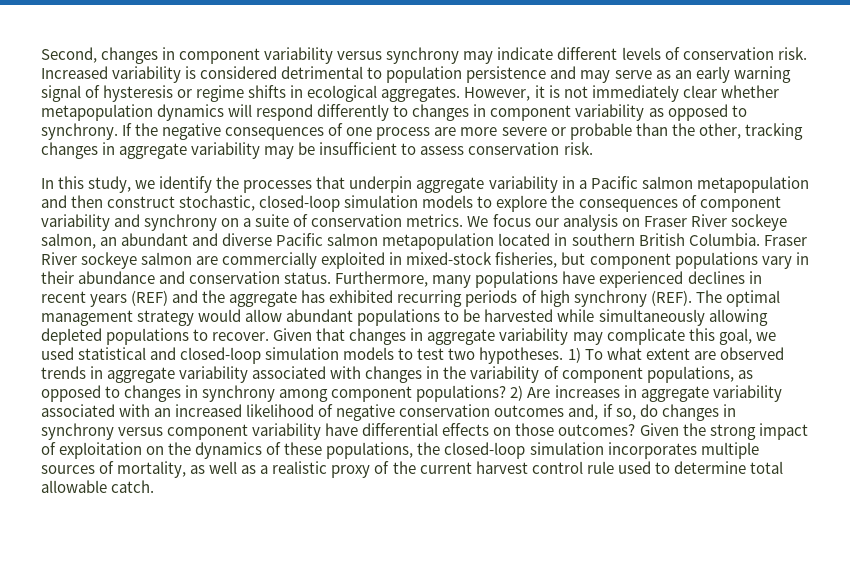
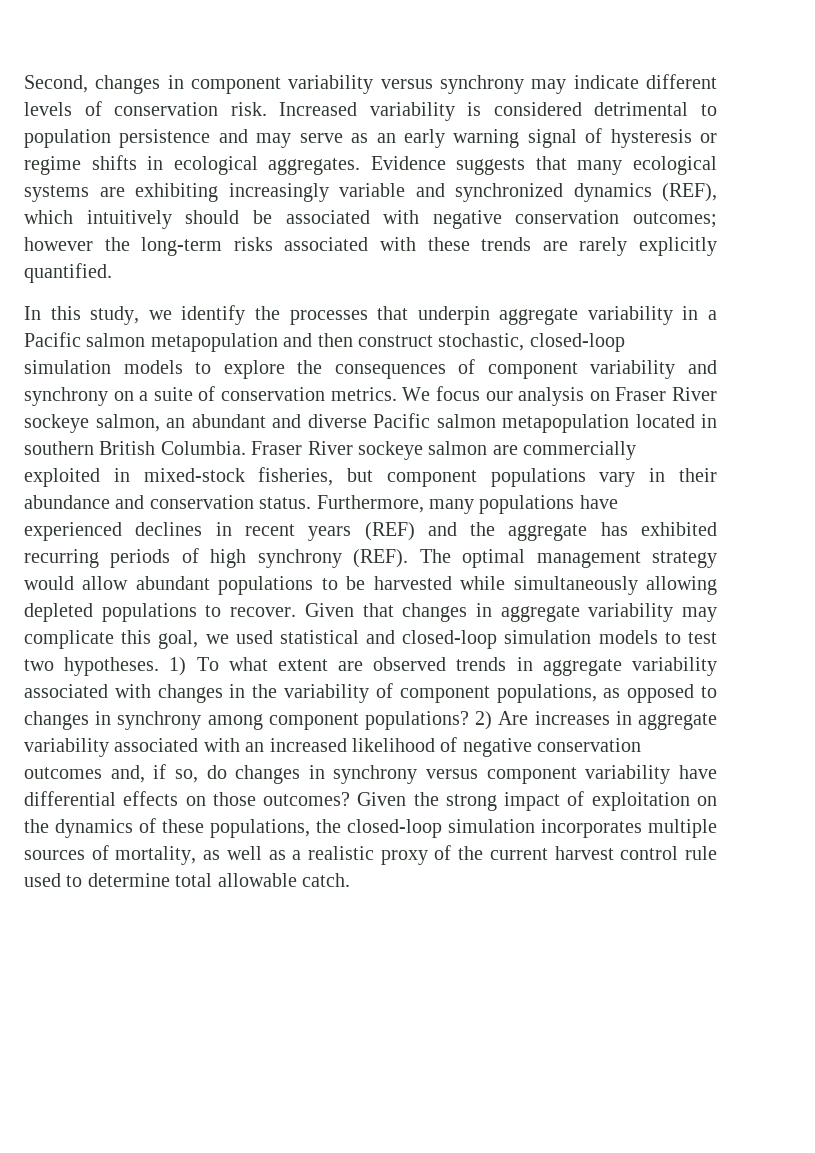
- However, it is not immediately clear whether metapopulation dynamics will respond differently to changes in component variability as opposed to synchrony. If the negative consequences of one process are more severe or probable than the other, tracking changes in aggregate variability may be insufficient to assess conservation risk.
+ Evidence suggests that many ecological systems are exhibiting increasingly variable and synchronized dynamics (REF), which intuitively should be associated with negative conservation outcomes; however the long-term risks associated with these trends are rarely explicitly quantified.

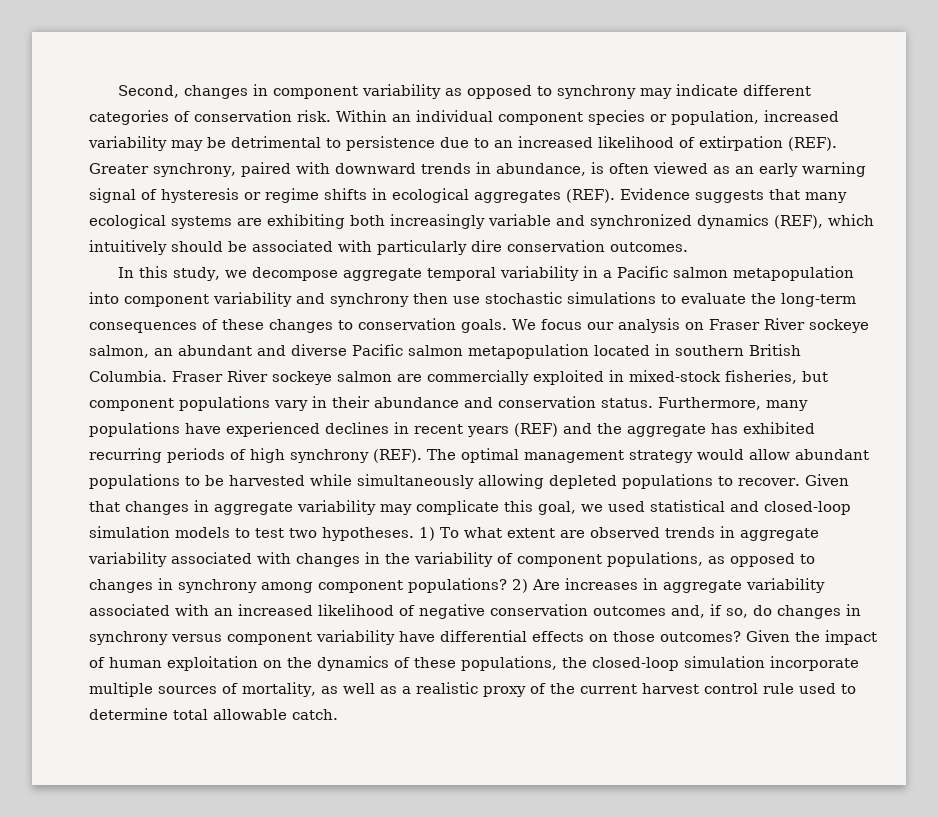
- Second, changes in component variability versus synchrony may indicate different levels of conservation risk.
+ Second, changes in component variability as opposed to synchrony may indicate different categories of conservation risk.
- Increased variability is considered detrimental to population persistence and may serve as an early warning signal of hysteresis or regime shifts in ecological aggregates.
+ Within an individual component species or population, increased variability may be detrimental to persistence due to an increased likelihood of extirpation (REF). Greater synchrony, paired with downward trends in abundance, is often viewed as an early warning signal of hysteresis or regime shifts in ecological aggregates (REF).
- Evidence suggests that many ecological systems are exhibiting increasingly variable and synchronized dynamics (REF), which intuitively should be associated with negative conservation outcomes; however the long-term risks associated with these trends are rarely explicitly quantified.
- In this study, we identify the processes that underpin aggregate variability in a Pacific salmon metapopulation and then construct stochastic, closed-loop simulation models to explore the consequences of component variability and synchrony on a suite of conservation metrics.
+ Evidence suggests that many ecological systems are exhibiting both increasingly variable and synchronized dynamics (REF), which intuitively should be associated with particularly dire conservation outcomes.
+ In this study, we decompose aggregate temporal variability in a Pacific salmon metapopulation into component variability and synchrony then use stochastic simulations to evaluate the long-term consequences of these changes to conservation goals.
- Given the strong impact of exploitation on the dynamics of these populations, the closed-loop simulation incorporates multiple sources of mortality, as well as a realistic proxy of the current harvest control rule used to determine total allowable catch.
+ Given the impact of human exploitation on the dynamics of these populations, the closed-loop simulation incorporate multiple sources of mortality, as well as a realistic proxy of the current harvest control rule used to determine total allowable catch.

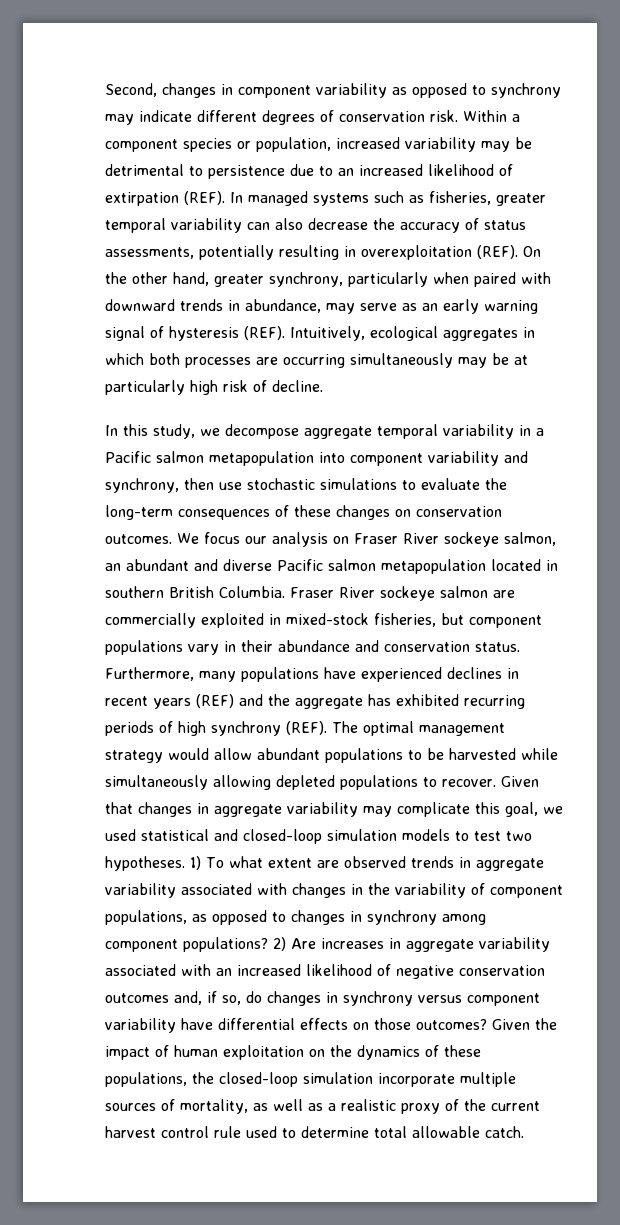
- Second, changes in component variability as opposed to synchrony may indicate different categories of conservation risk.
+ Second, changes in component variability as opposed to synchrony may indicate different degrees of conservation risk.
- Within an individual component species or population, increased variability may be detrimental to persistence due to an increased likelihood of extirpation (REF).
+ Within a component species or population, increased variability may be detrimental to persistence due to an increased likelihood of extirpation (REF).
- Greater synchrony, paired with downward trends in abundance, is often viewed as an early warning signal of hysteresis or regime shifts in ecological aggregates (REF). Evidence suggests that many ecological systems are exhibiting both increasingly variable and synchronized dynamics (REF), which intuitively should be associated with particularly dire conservation outcomes.
+ In managed systems such as fisheries, greater temporal variability can also decrease the accuracy of status assessments, potentially resulting in overexploitation (REF). On the other hand, greater synchrony, particularly when paired with downward trends in abundance, may serve as an early warning signal of hysteresis (REF). Intuitively, ecological aggregates in which both processes are occurring simultaneously may be at particularly high risk of decline.
- In this study, we decompose aggregate temporal variability in a Pacific salmon metapopulation into component variability and synchrony then use stochastic simulations to evaluate the long-term consequences of these changes to conservation goals.
+ In this study, we decompose aggregate temporal variability in a Pacific salmon metapopulation into component variability and synchrony, then use stochastic simulations to evaluate the long-term consequences of these changes on conservation outcomes.

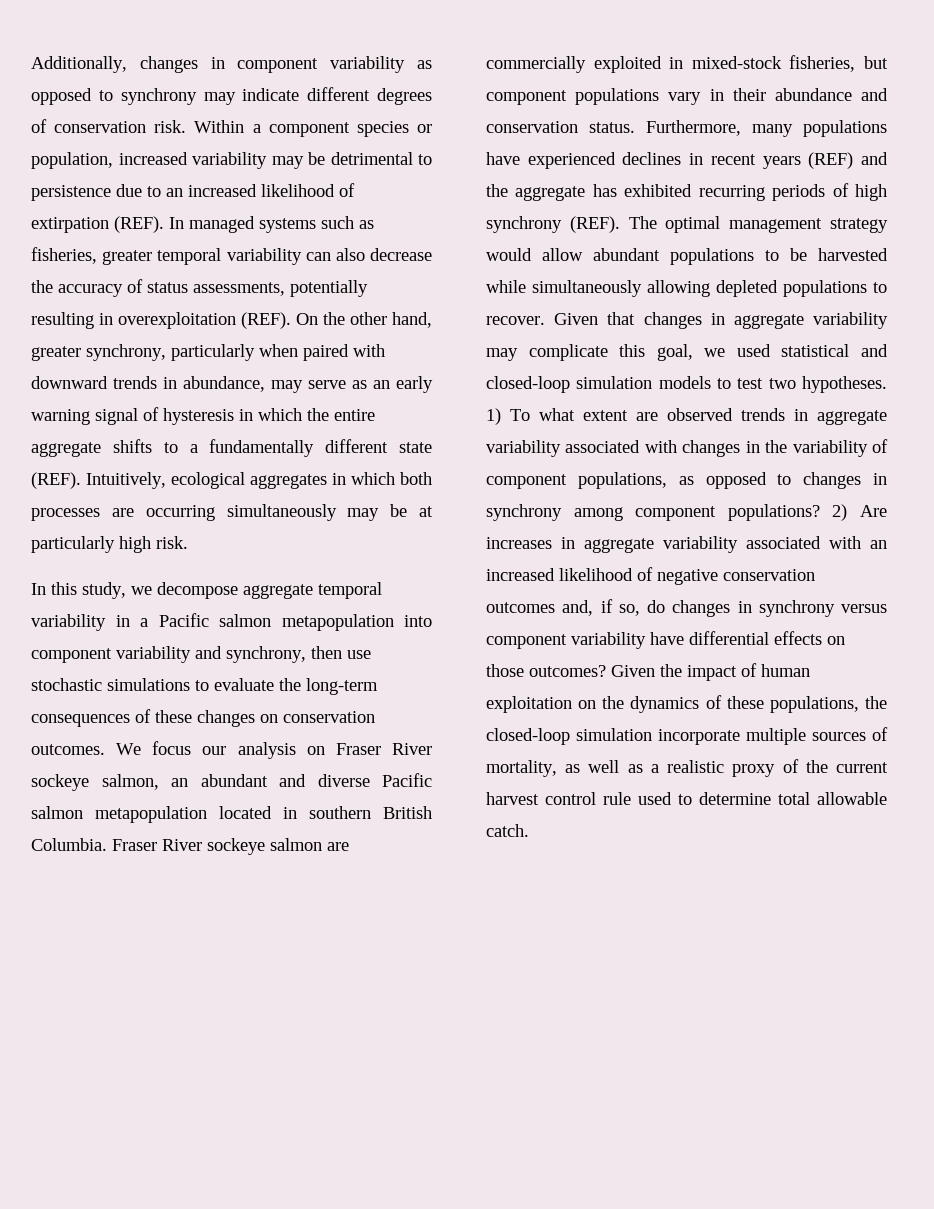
- Second, changes in component variability as opposed to synchrony may indicate different degrees of conservation risk.
+ Additionally, changes in component variability as opposed to synchrony may indicate different degrees of conservation risk.
- On the other hand, greater synchrony, particularly when paired with downward trends in abundance, may serve as an early warning signal of hysteresis (REF).
+ On the other hand, greater synchrony, particularly when paired with downward trends in abundance, may serve as an early warning signal of hysteresis in which the entire aggregate shifts to a fundamentally different state (REF).
- Intuitively, ecological aggregates in which both processes are occurring simultaneously may be at particularly high risk of decline.
+ Intuitively, ecological aggregates in which both processes are occurring simultaneously may be at particularly high risk.

